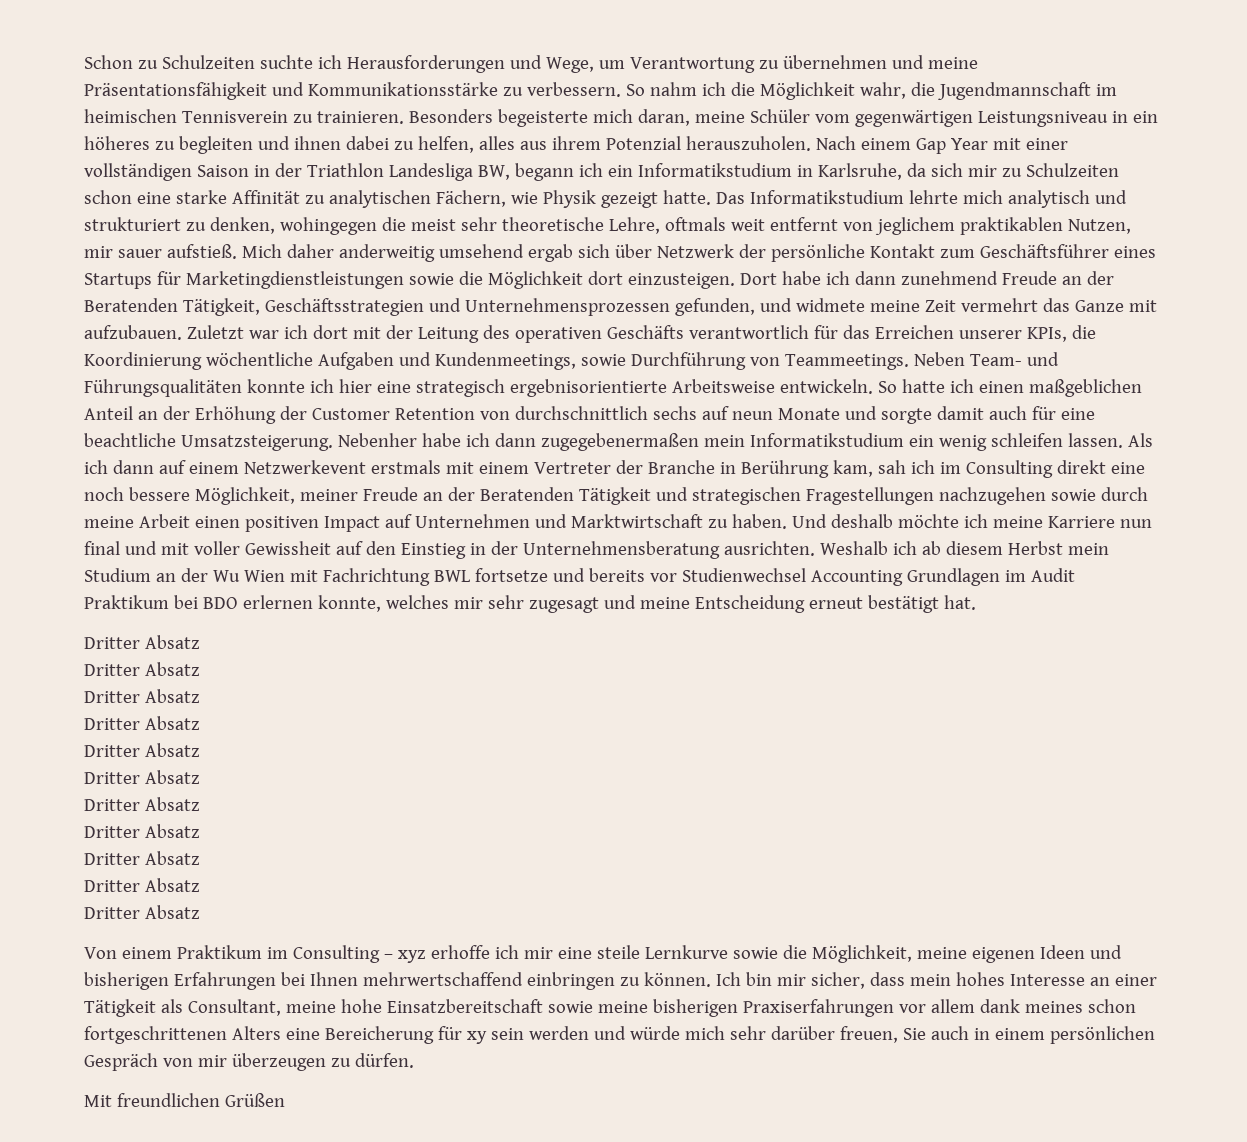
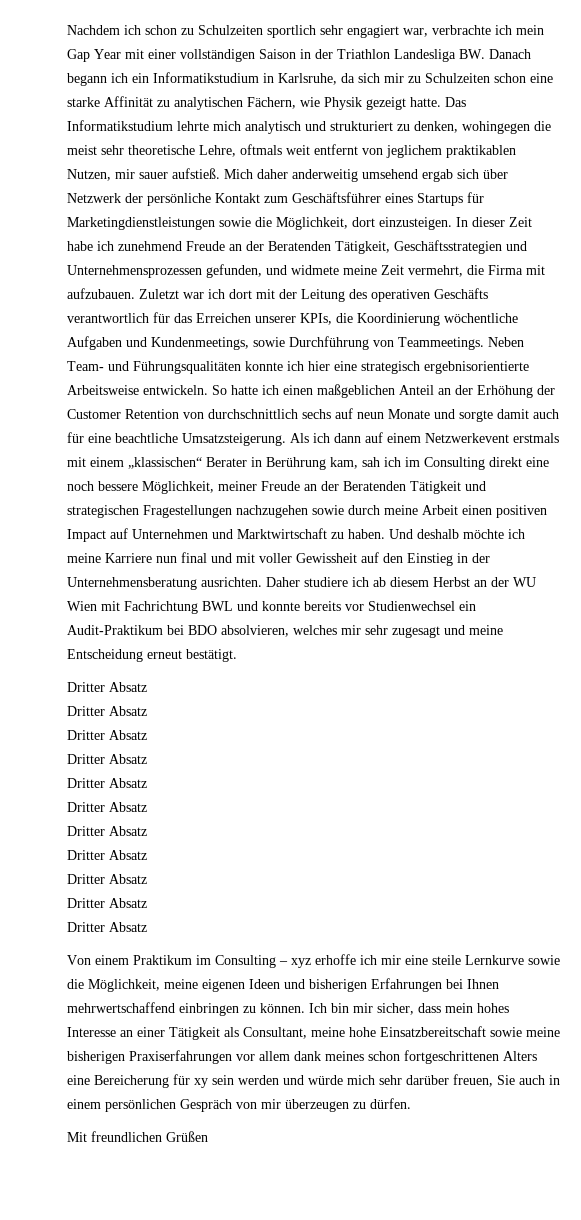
- Schon zu Schulzeiten suchte ich Herausforderungen und Wege, um Verantwortung zu übernehmen und meine Präsentationsfähigkeit und Kommunikationsstärke zu verbessern. So nahm ich die Möglichkeit wahr, die Jugendmannschaft im heimischen Tennisverein zu trainieren. Besonders begeisterte mich daran, meine Schüler vom gegenwärtigen Leistungsniveau in ein höheres zu begleiten und ihnen dabei zu helfen, alles aus ihrem Potenzial herauszuholen. Nach einem Gap Year mit einer vollständigen Saison in der Triathlon Landesliga BW, begann ich ein Informatikstudium in Karlsruhe, da sich mir zu Schulzeiten schon eine starke Affinität zu analytischen Fächern, wie Physik gezeigt hatte.
+ Nachdem ich schon zu Schulzeiten sportlich sehr engagiert war, verbrachte ich mein Gap Year mit einer vollständigen Saison in der Triathlon Landesliga BW. Danach begann ich ein Informatikstudium in Karlsruhe, da sich mir zu Schulzeiten schon eine starke Affinität zu analytischen Fächern, wie Physik gezeigt hatte.
- Mich daher anderweitig umsehend ergab sich über Netzwerk der persönliche Kontakt zum Geschäftsführer eines Startups für Marketingdienstleistungen sowie die Möglichkeit dort einzusteigen.
+ Mich daher anderweitig umsehend ergab sich über Netzwerk der persönliche Kontakt zum Geschäftsführer eines Startups für Marketingdienstleistungen sowie die Möglichkeit, dort einzusteigen.
- Dort habe ich dann zunehmend Freude an der Beratenden Tätigkeit, Geschäftsstrategien und Unternehmensprozessen gefunden, und widmete meine Zeit vermehrt das Ganze mit aufzubauen.
+ In dieser Zeit habe ich zunehmend Freude an der Beratenden Tätigkeit, Geschäftsstrategien und Unternehmensprozessen gefunden, und widmete meine Zeit vermehrt, die Firma mit aufzubauen.
- Nebenher habe ich dann zugegebenermaßen mein Informatikstudium ein wenig schleifen lassen.
- Als ich dann auf einem Netzwerkevent erstmals mit einem Vertreter der Branche in Berührung kam, sah ich im Consulting direkt eine noch bessere Möglichkeit, meiner Freude an der Beratenden Tätigkeit und strategischen Fragestellungen nachzugehen sowie durch meine Arbeit einen positiven Impact auf Unternehmen und Marktwirtschaft zu haben.
+ Als ich dann auf einem Netzwerkevent erstmals mit einem „klassischen“ Berater in Berührung kam, sah ich im Consulting direkt eine noch bessere Möglichkeit, meiner Freude an der Beratenden Tätigkeit und strategischen Fragestellungen nachzugehen sowie durch meine Arbeit einen positiven Impact auf Unternehmen und Marktwirtschaft zu haben.
- Weshalb ich ab diesem Herbst mein Studium an der Wu Wien mit Fachrichtung BWL fortsetze und bereits vor Studienwechsel Accounting Grundlagen im Audit Praktikum bei BDO erlernen konnte, welches mir sehr zugesagt und meine Entscheidung erneut bestätigt hat.
+ Daher studiere ich ab diesem Herbst an der WU Wien mit Fachrichtung BWL und konnte bereits vor Studienwechsel ein Audit-Praktikum bei BDO absolvieren, welches mir sehr zugesagt und meine Entscheidung erneut bestätigt.

